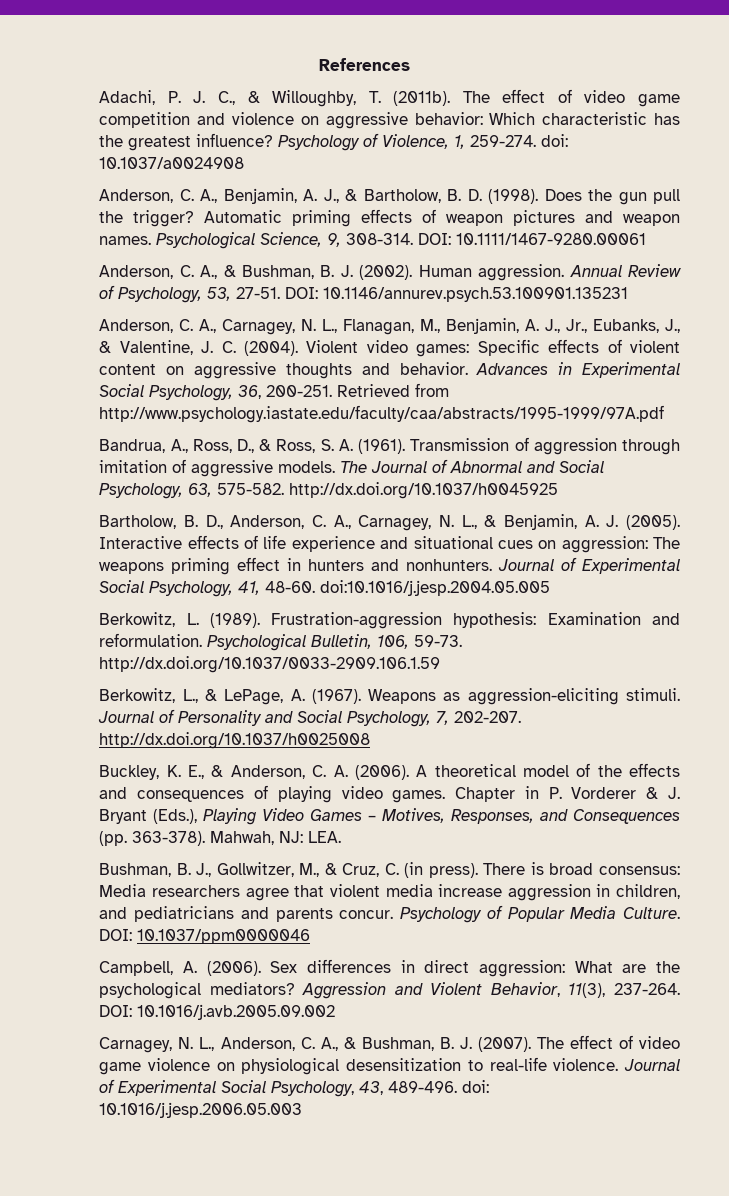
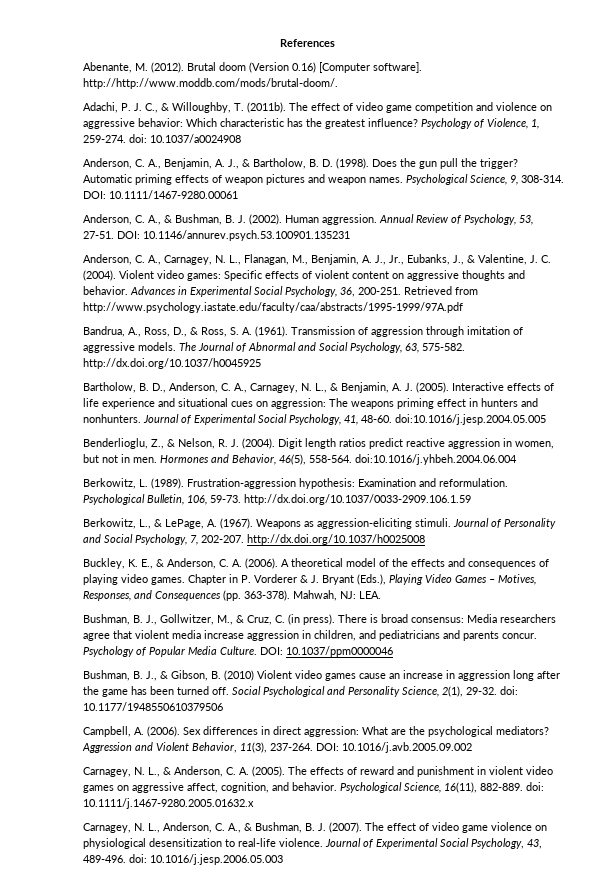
+ Abenante, M. (2012). Brutal doom (Version 0.16) [Computer software]. http://http://www.moddb.com/mods/brutal-doom/.
+ Benderlioglu, Z., & Nelson, R. J. (2004). Digit length ratios predict reactive aggression in women, but not in men. Hormones and Behavior, 46(5), 558-564. doi:10.1016/j.yhbeh.2004.06.004
+ Bushman, B. J., & Gibson, B. (2010) Violent video games cause an increase in aggression long after the game has been turned off. Social Psychological and Personality Science, 2(1), 29-32. doi: 10.1177/1948550610379506
+ Carnagey, N. L., & Anderson, C. A. (2005). The effects of reward and punishment in violent video games on aggressive affect, cognition, and behavior. Psychological Science, 16(11), 882-889. doi: 10.1111/j.1467-9280.2005.01632.x

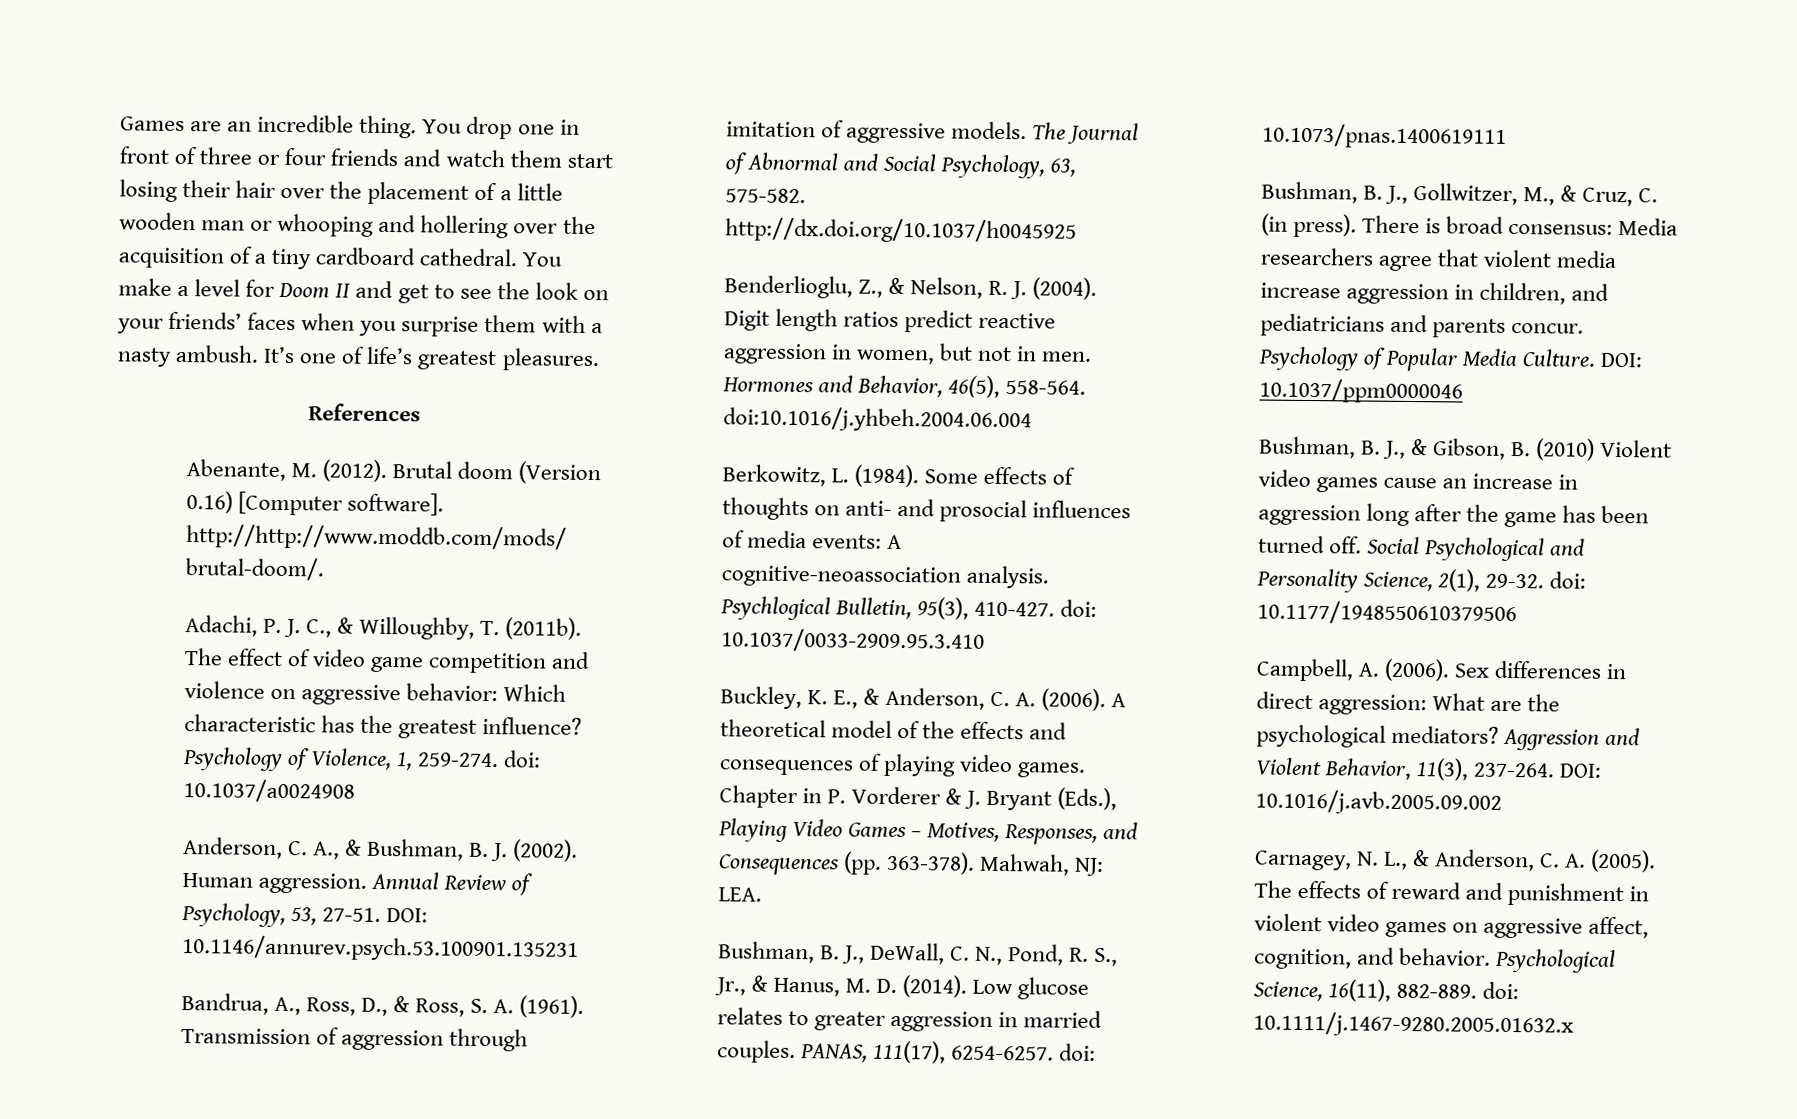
+ Games are an incredible thing. You drop one in front of three or four friends and watch them start losing their hair over the placement of a little wooden man or whooping and hollering over the acquisition of a tiny cardboard cathedral. You make a level for Doom II and get to see the look on your friends’ faces when you surprise them with a nasty ambush. It’s one of life’s greatest pleasures.
- Anderson, C. A., Benjamin, A. J., & Bartholow, B. D. (1998). Does the gun pull the trigger? Automatic priming effects of weapon pictures and weapon names. Psychological Science, 9, 308-314. DOI: 10.1111/1467-9280.00061
- Anderson, C. A., Carnagey, N. L., Flanagan, M., Benjamin, A. J., Jr., Eubanks, J., & Valentine, J. C. (2004). Violent video games: Specific effects of violent content on aggressive thoughts and behavior. Advances in Experimental Social Psychology, 36, 200-251. Retrieved from http://www.psychology.iastate.edu/faculty/caa/abstracts/1995-1999/97A.pdf
- Bartholow, B. D., Anderson, C. A., Carnagey, N. L., & Benjamin, A. J. (2005). Interactive effects of life experience and situational cues on aggression: The weapons priming effect in hunters and nonhunters. Journal of Experimental Social Psychology, 41, 48-60. doi:10.1016/j.jesp.2004.05.005
- Berkowitz, L. (1989). Frustration-aggression hypothesis: Examination and reformulation. Psychological Bulletin, 106, 59-73. http://dx.doi.org/10.1037/0033-2909.106.1.59
- Berkowitz, L., & LePage, A. (1967). Weapons as aggression-eliciting stimuli. Journal of Personality and Social Psychology, 7, 202-207. http://dx.doi.org/10.1037/h0025008
+ Berkowitz, L. (1984). Some effects of thoughts on anti- and prosocial influences of media events: A cognitive-neoassociation analysis. Psychlogical Bulletin, 95(3), 410-427. doi: 10.1037/0033-2909.95.3.410
+ Bushman, B. J., DeWall, C. N., Pond, R. S., Jr., & Hanus, M. D. (2014). Low glucose relates to greater aggression in married couples. PANAS, 111(17), 6254-6257. doi: 10.1073/pnas.1400619111
- Carnagey, N. L., Anderson, C. A., & Bushman, B. J. (2007). The effect of video game violence on physiological desensitization to real-life violence. Journal of Experimental Social Psychology, 43, 489-496. doi: 10.1016/j.jesp.2006.05.003

